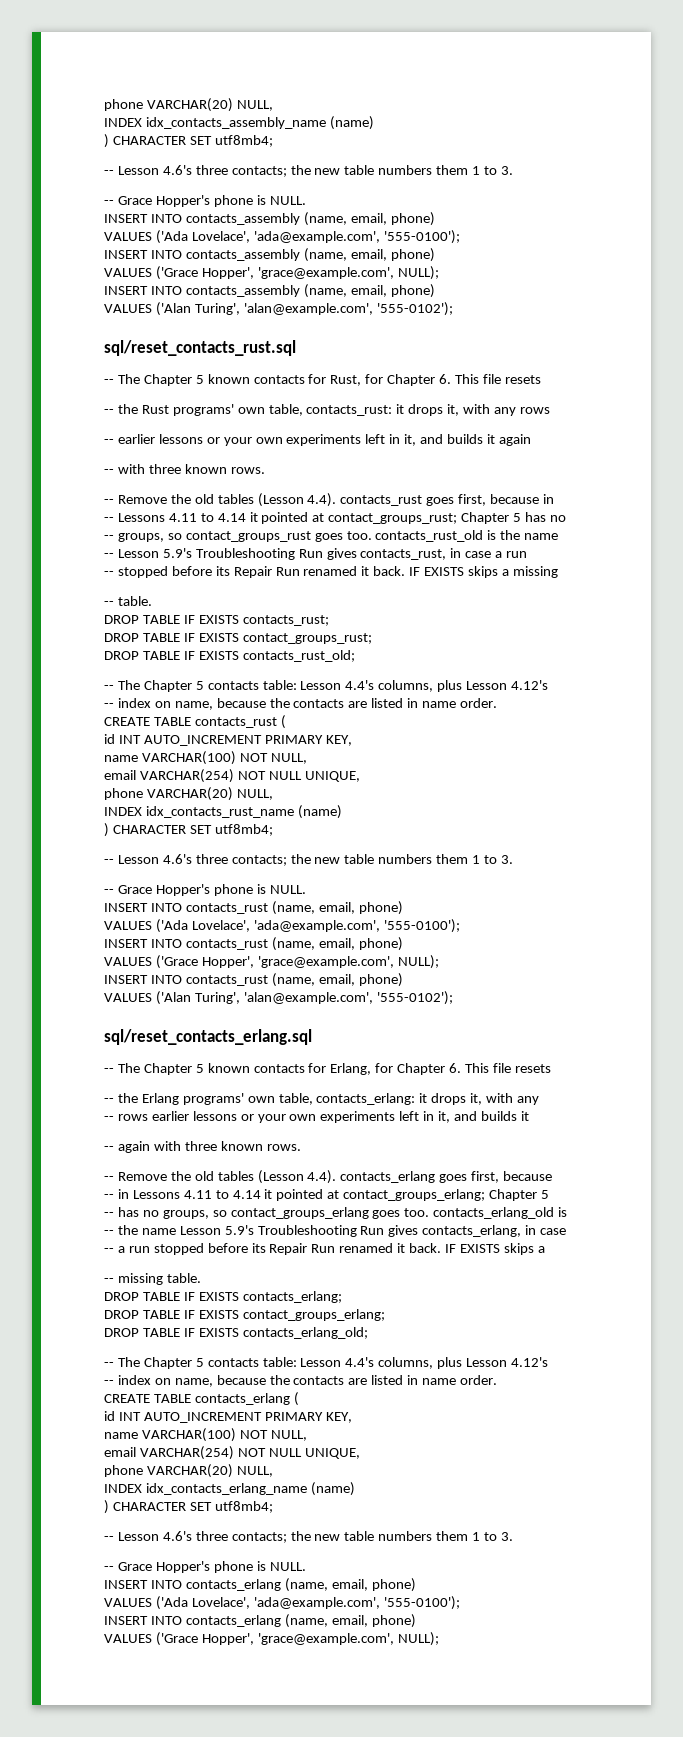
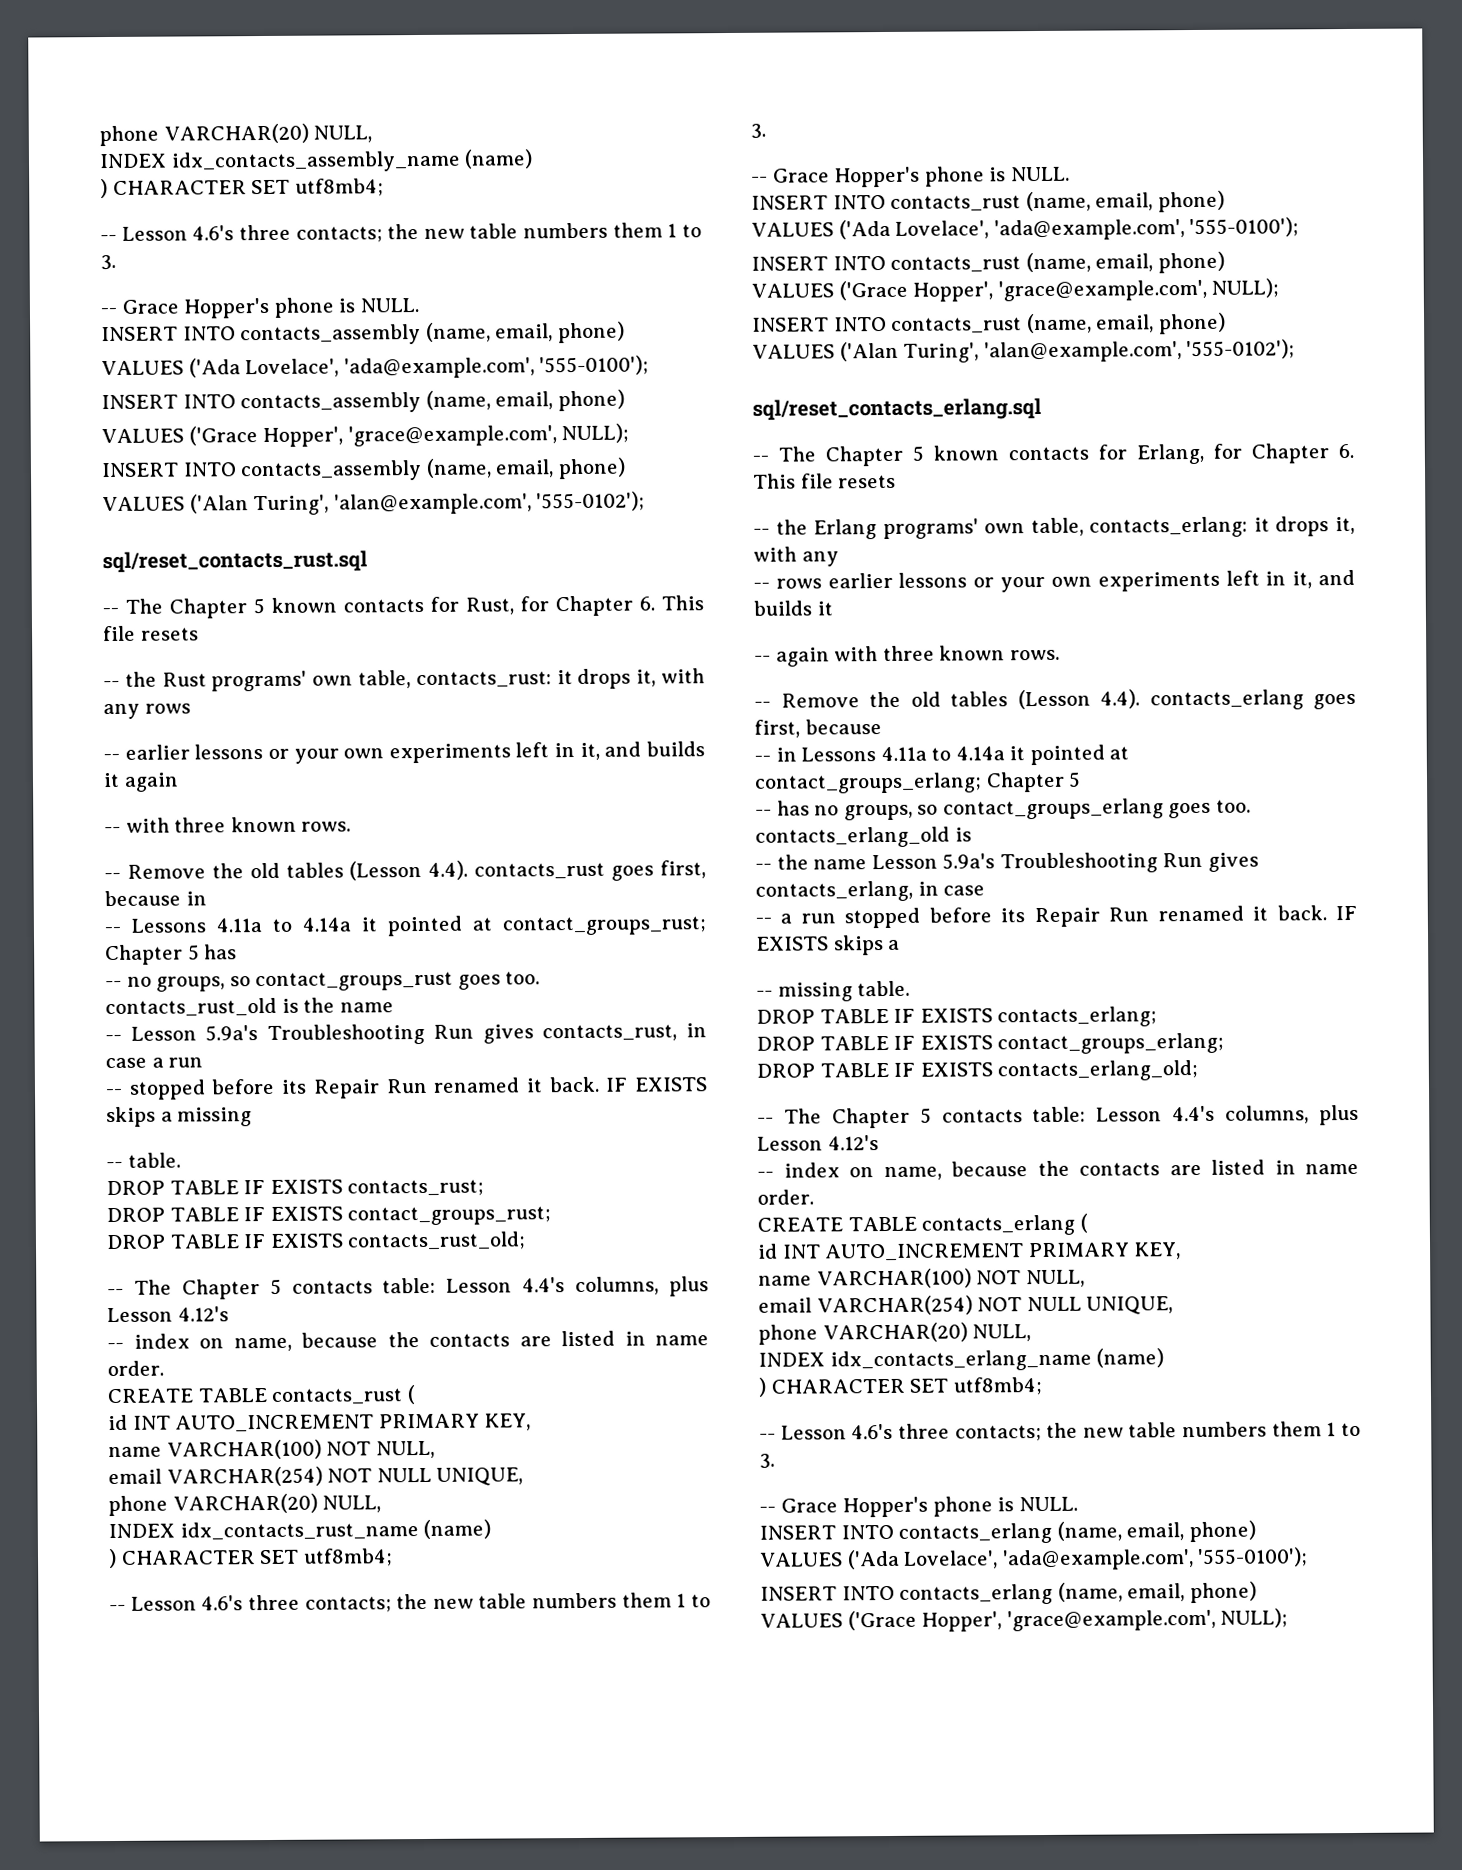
- -- Lessons 4.11 to 4.14 it pointed at contact_groups_rust; Chapter 5 has no
- -- groups, so contact_groups_rust goes too. contacts_rust_old is the name
+ -- Lessons 4.11a to 4.14a it pointed at contact_groups_rust; Chapter 5 has
+ -- no groups, so contact_groups_rust goes too. contacts_rust_old is the name
- -- Lesson 5.9's Troubleshooting Run gives contacts_rust, in case a run
+ -- Lesson 5.9a's Troubleshooting Run gives contacts_rust, in case a run
- -- in Lessons 4.11 to 4.14 it pointed at contact_groups_erlang; Chapter 5
+ -- in Lessons 4.11a to 4.14a it pointed at contact_groups_erlang; Chapter 5
- -- the name Lesson 5.9's Troubleshooting Run gives contacts_erlang, in case
+ -- the name Lesson 5.9a's Troubleshooting Run gives contacts_erlang, in case

